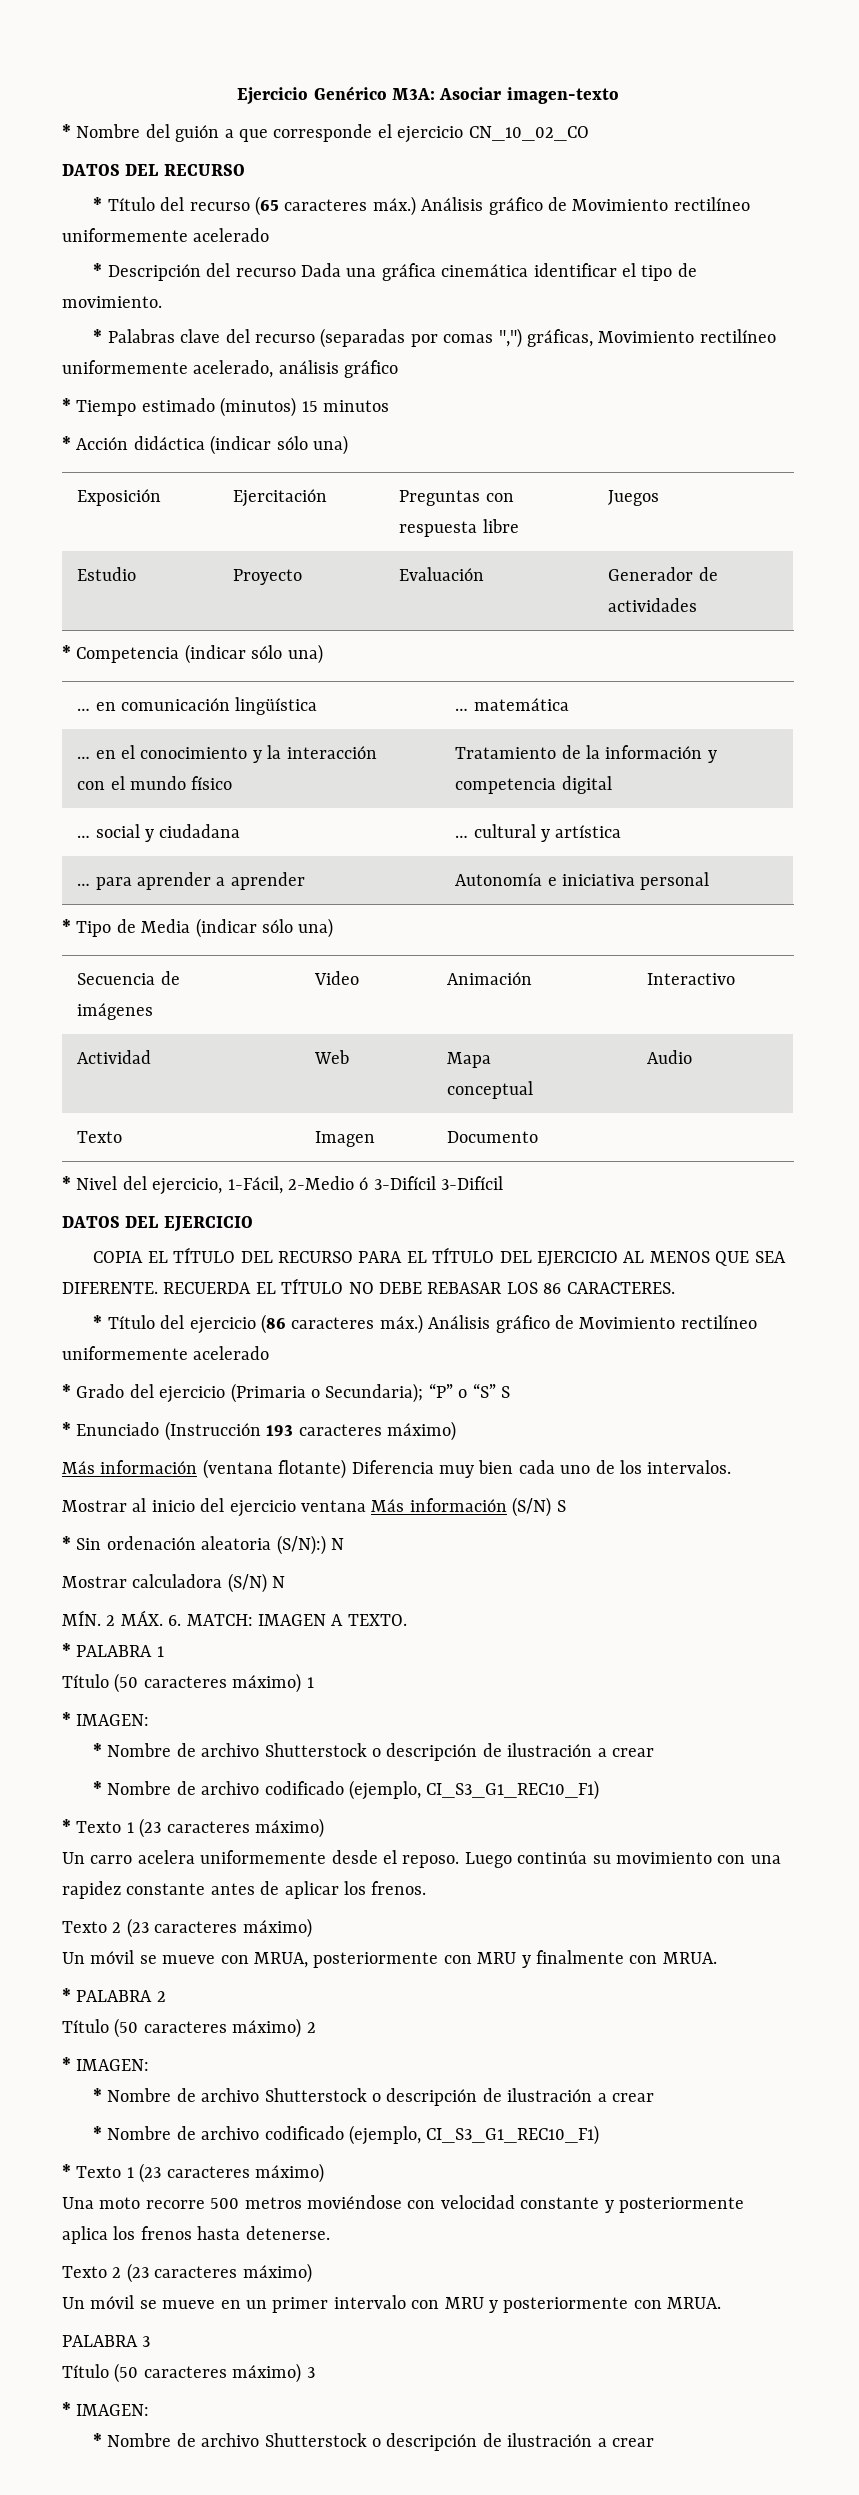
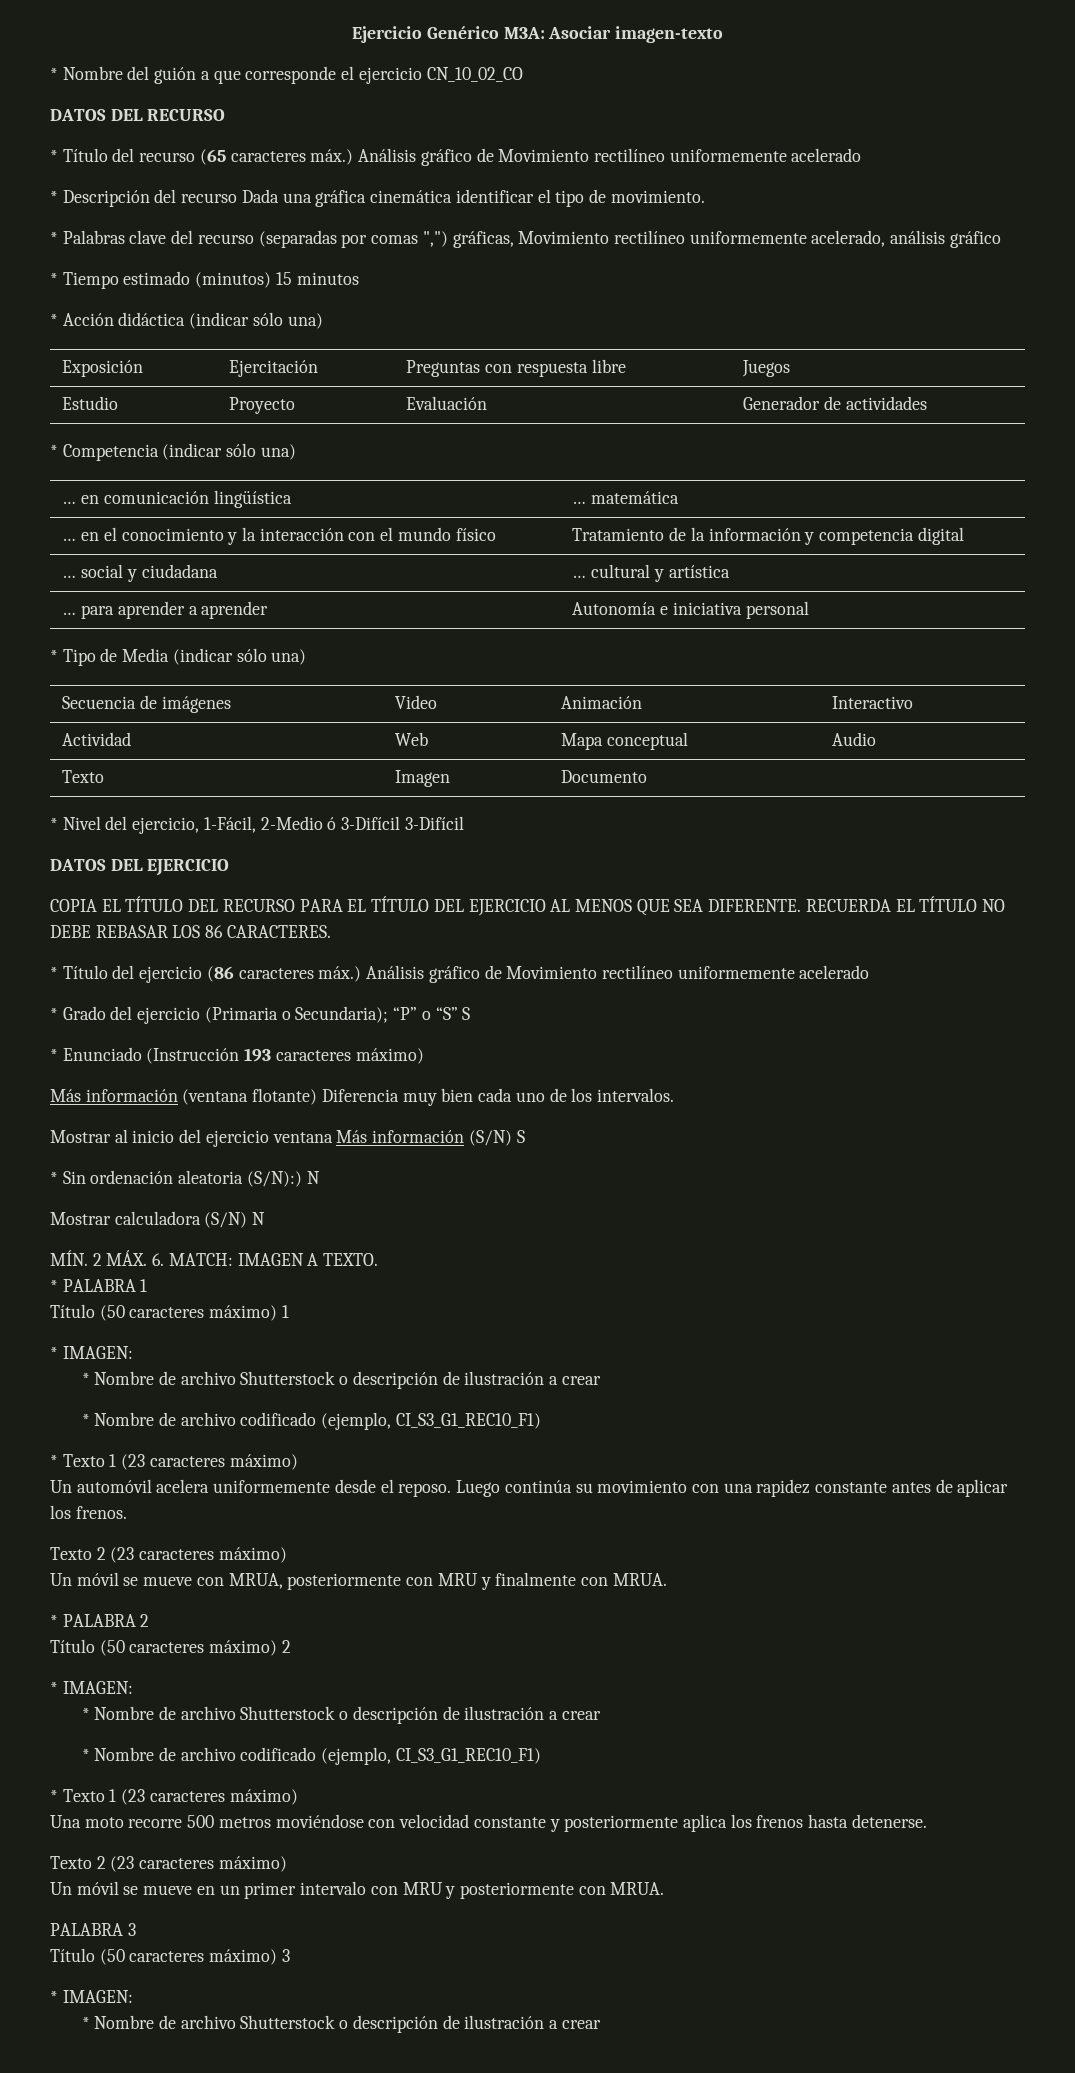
- Un carro acelera uniformemente desde el reposo.
+ Un automóvil acelera uniformemente desde el reposo.

